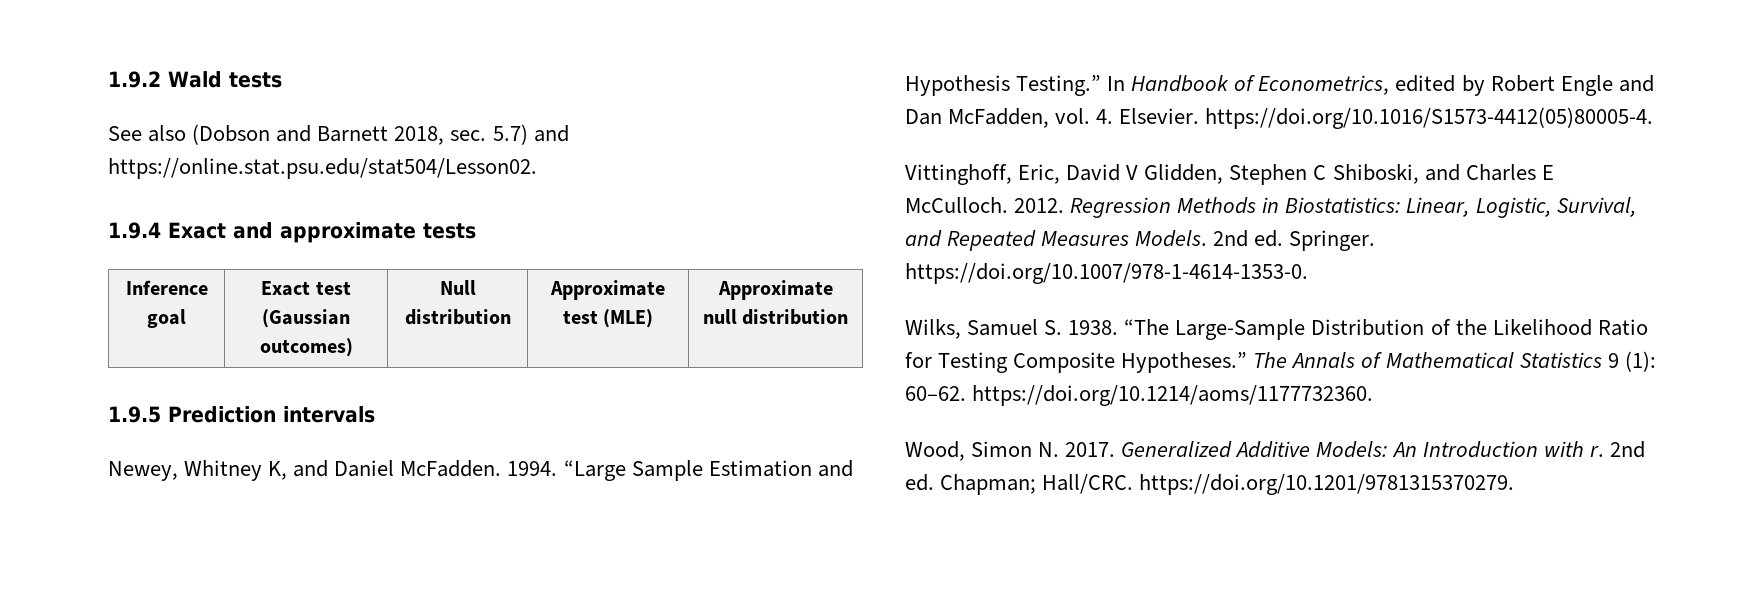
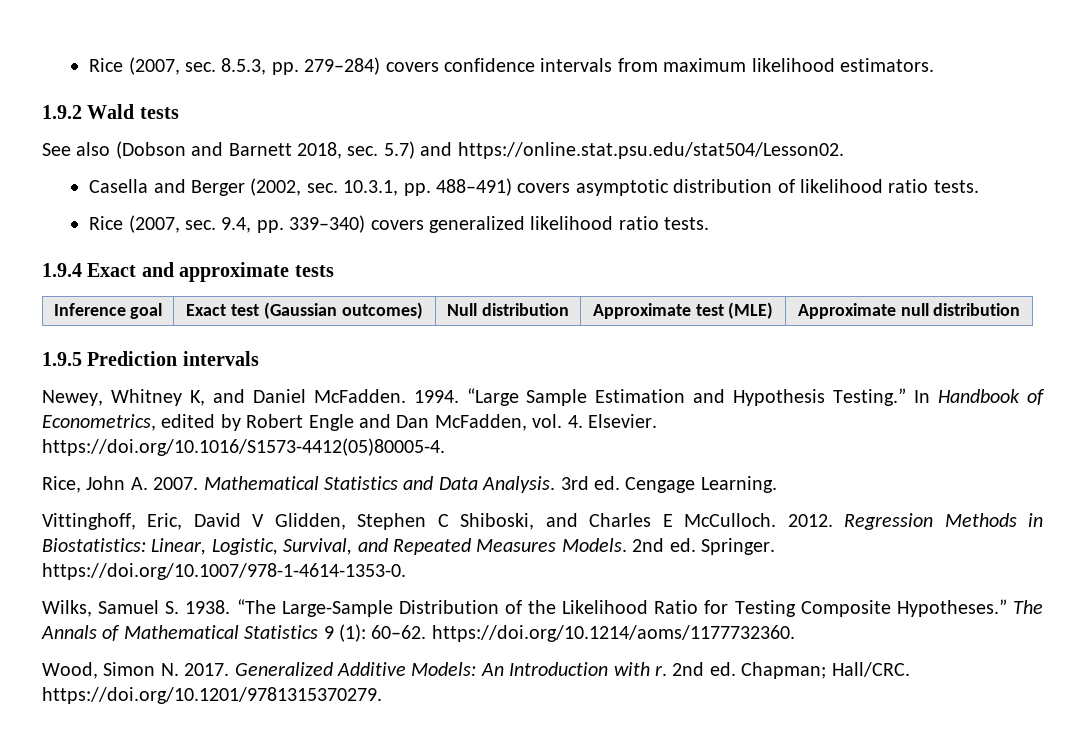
+ Rice (2007, sec. 8.5.3, pp. 279–284) covers confidence intervals from maximum likelihood estimators.
+ Casella and Berger (2002, sec. 10.3.1, pp. 488–491) covers asymptotic distribution of likelihood ratio tests.
+ Rice (2007, sec. 9.4, pp. 339–340) covers generalized likelihood ratio tests.
+ Rice, John A. 2007. Mathematical Statistics and Data Analysis. 3rd ed. Cengage Learning.

